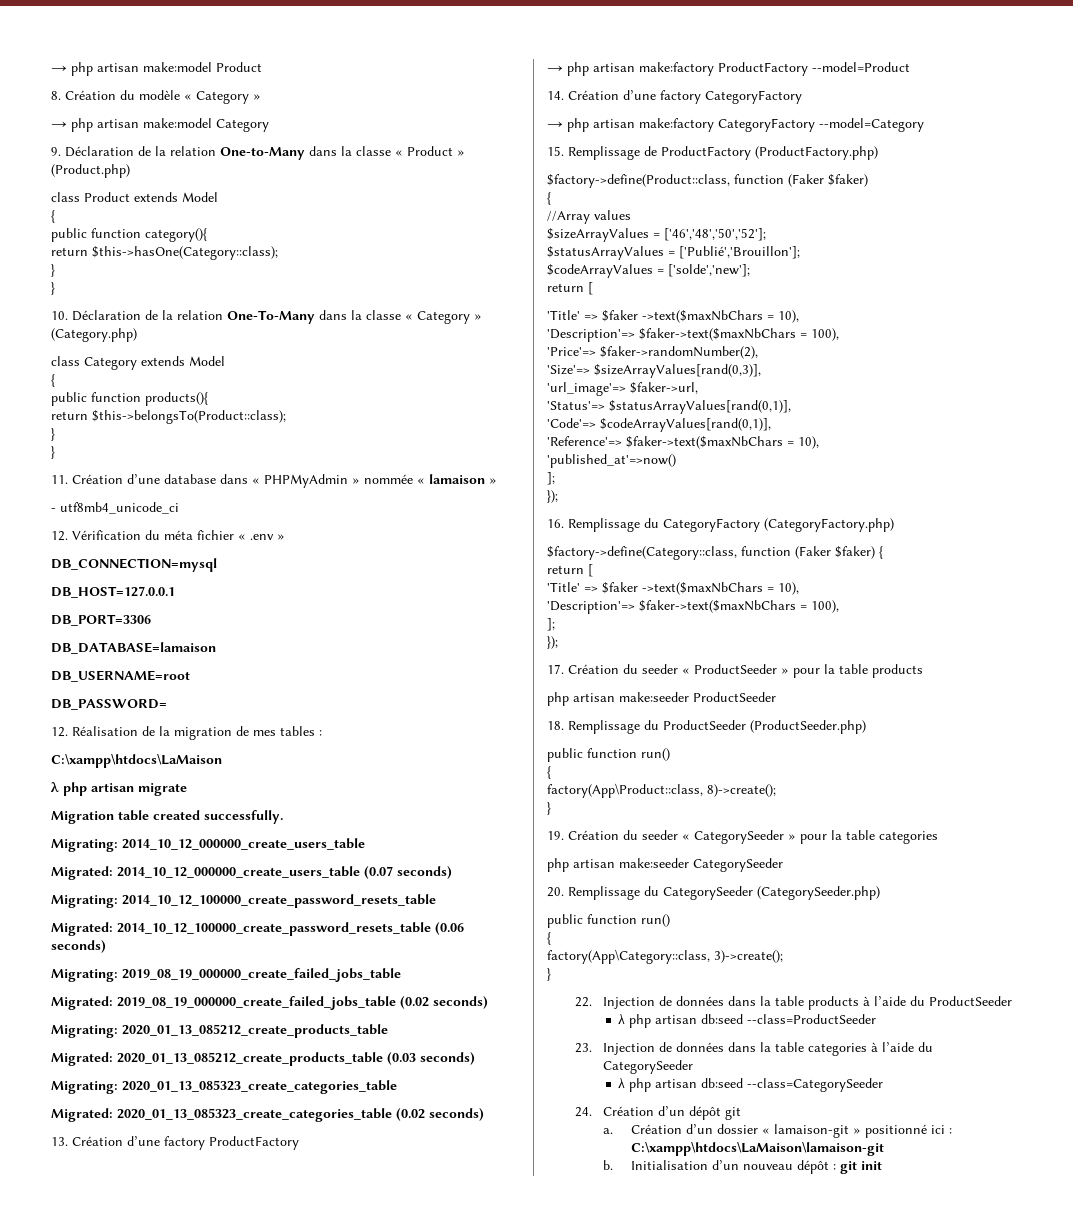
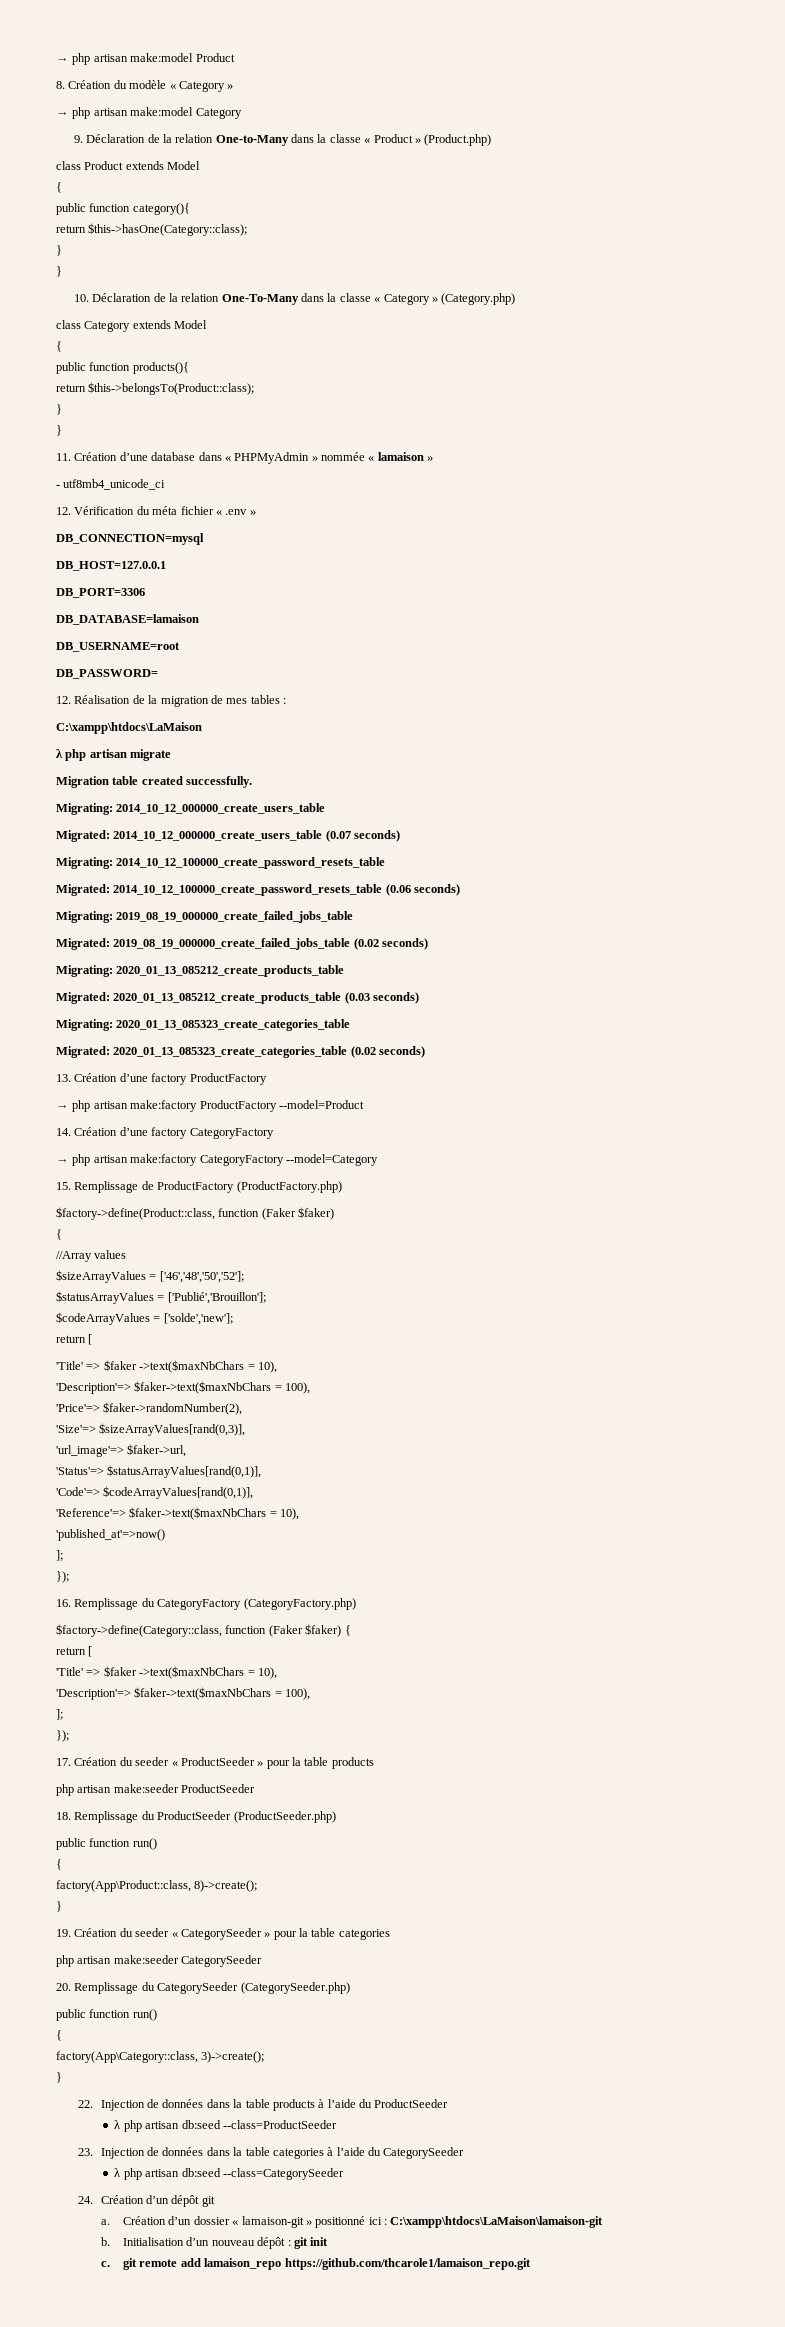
+ c. git remote add lamaison_repo https://github.com/thcarole1/lamaison_repo.git

